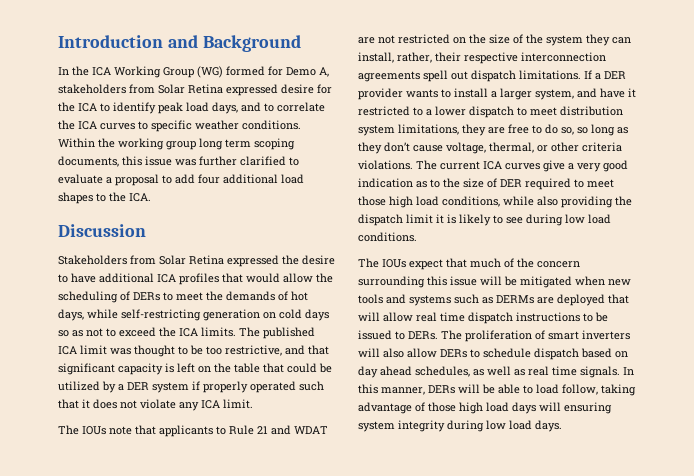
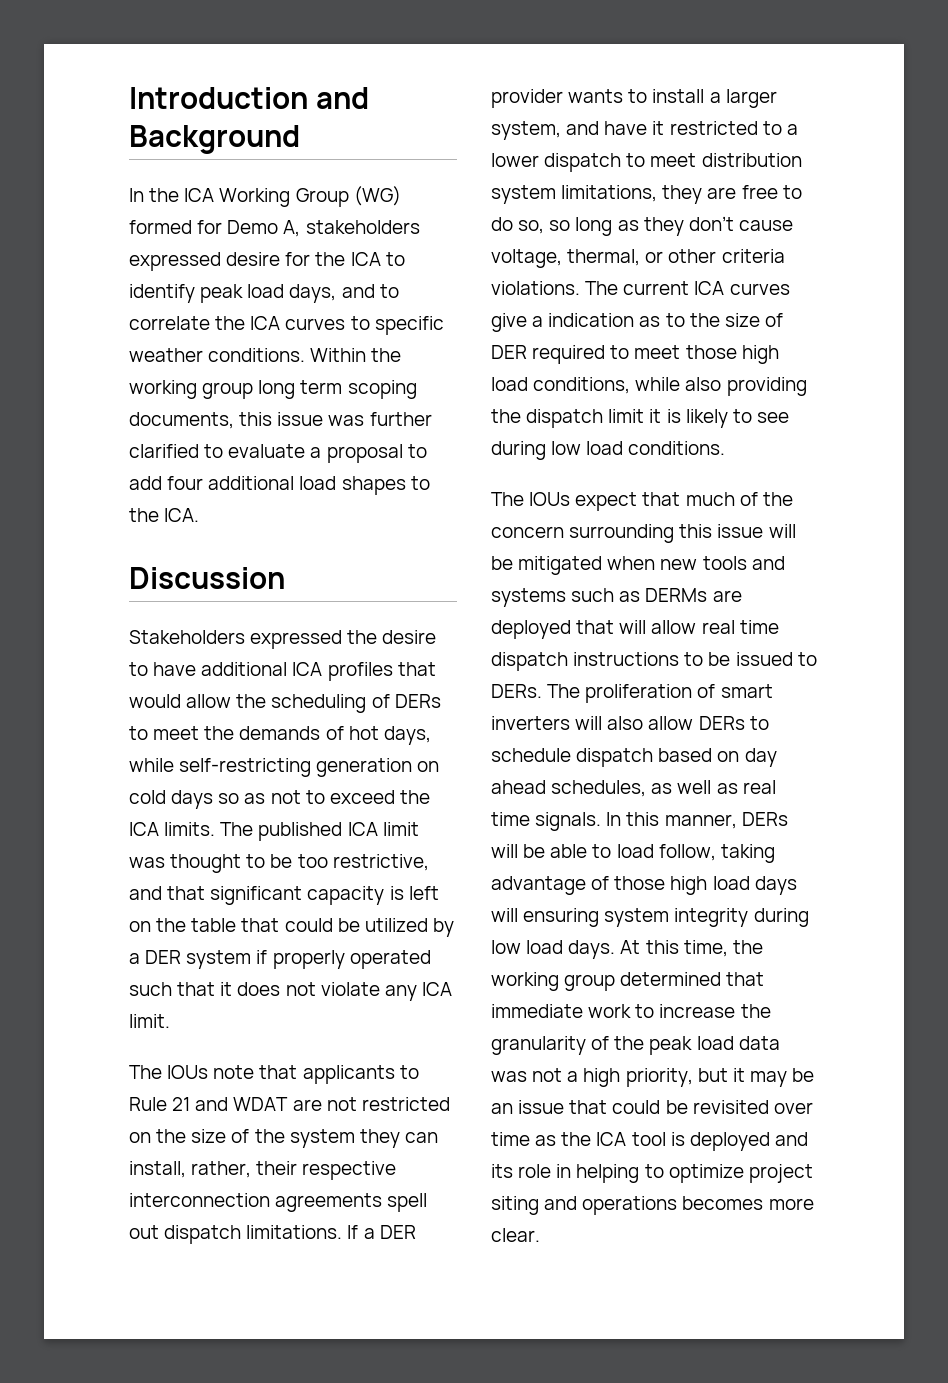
- In the ICA Working Group (WG) formed for Demo A, stakeholders from Solar Retina expressed desire for the ICA to identify peak load days, and to correlate the ICA curves to specific weather conditions.
+ In the ICA Working Group (WG) formed for Demo A, stakeholders expressed desire for the ICA to identify peak load days, and to correlate the ICA curves to specific weather conditions.
- Stakeholders from Solar Retina expressed the desire to have additional ICA profiles that would allow the scheduling of DERs to meet the demands of hot days, while self-restricting generation on cold days so as not to exceed the ICA limits.
+ Stakeholders expressed the desire to have additional ICA profiles that would allow the scheduling of DERs to meet the demands of hot days, while self-restricting generation on cold days so as not to exceed the ICA limits.
- The current ICA curves give a very good indication as to the size of DER required to meet those high load conditions, while also providing the dispatch limit it is likely to see during low load conditions.
+ The current ICA curves give a indication as to the size of DER required to meet those high load conditions, while also providing the dispatch limit it is likely to see during low load conditions.
+ At this time, the working group determined that immediate work to increase the granularity of the peak load data was not a high priority, but it may be an issue that could be revisited over time as the ICA tool is deployed and its role in helping to optimize project siting and operations becomes more clear.

